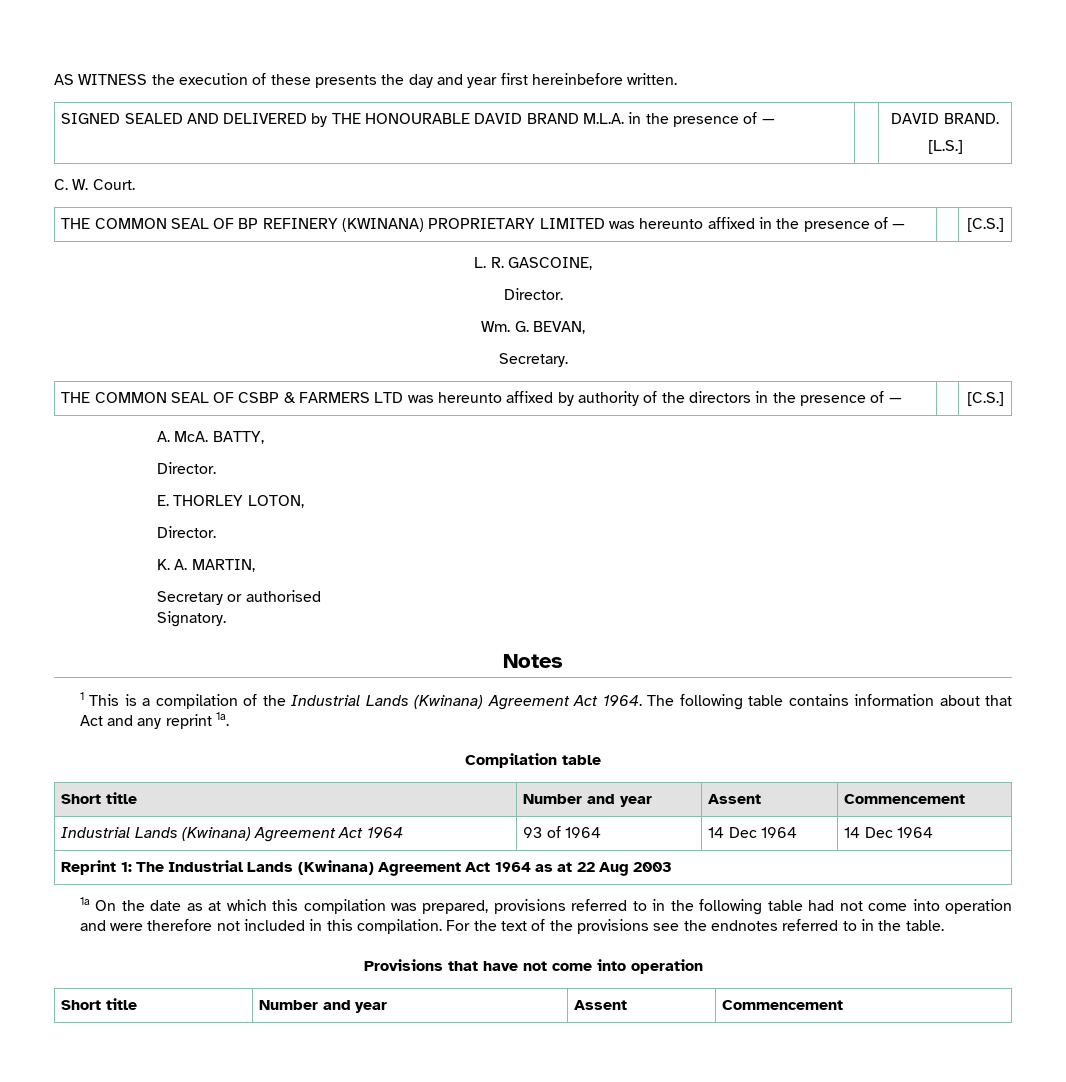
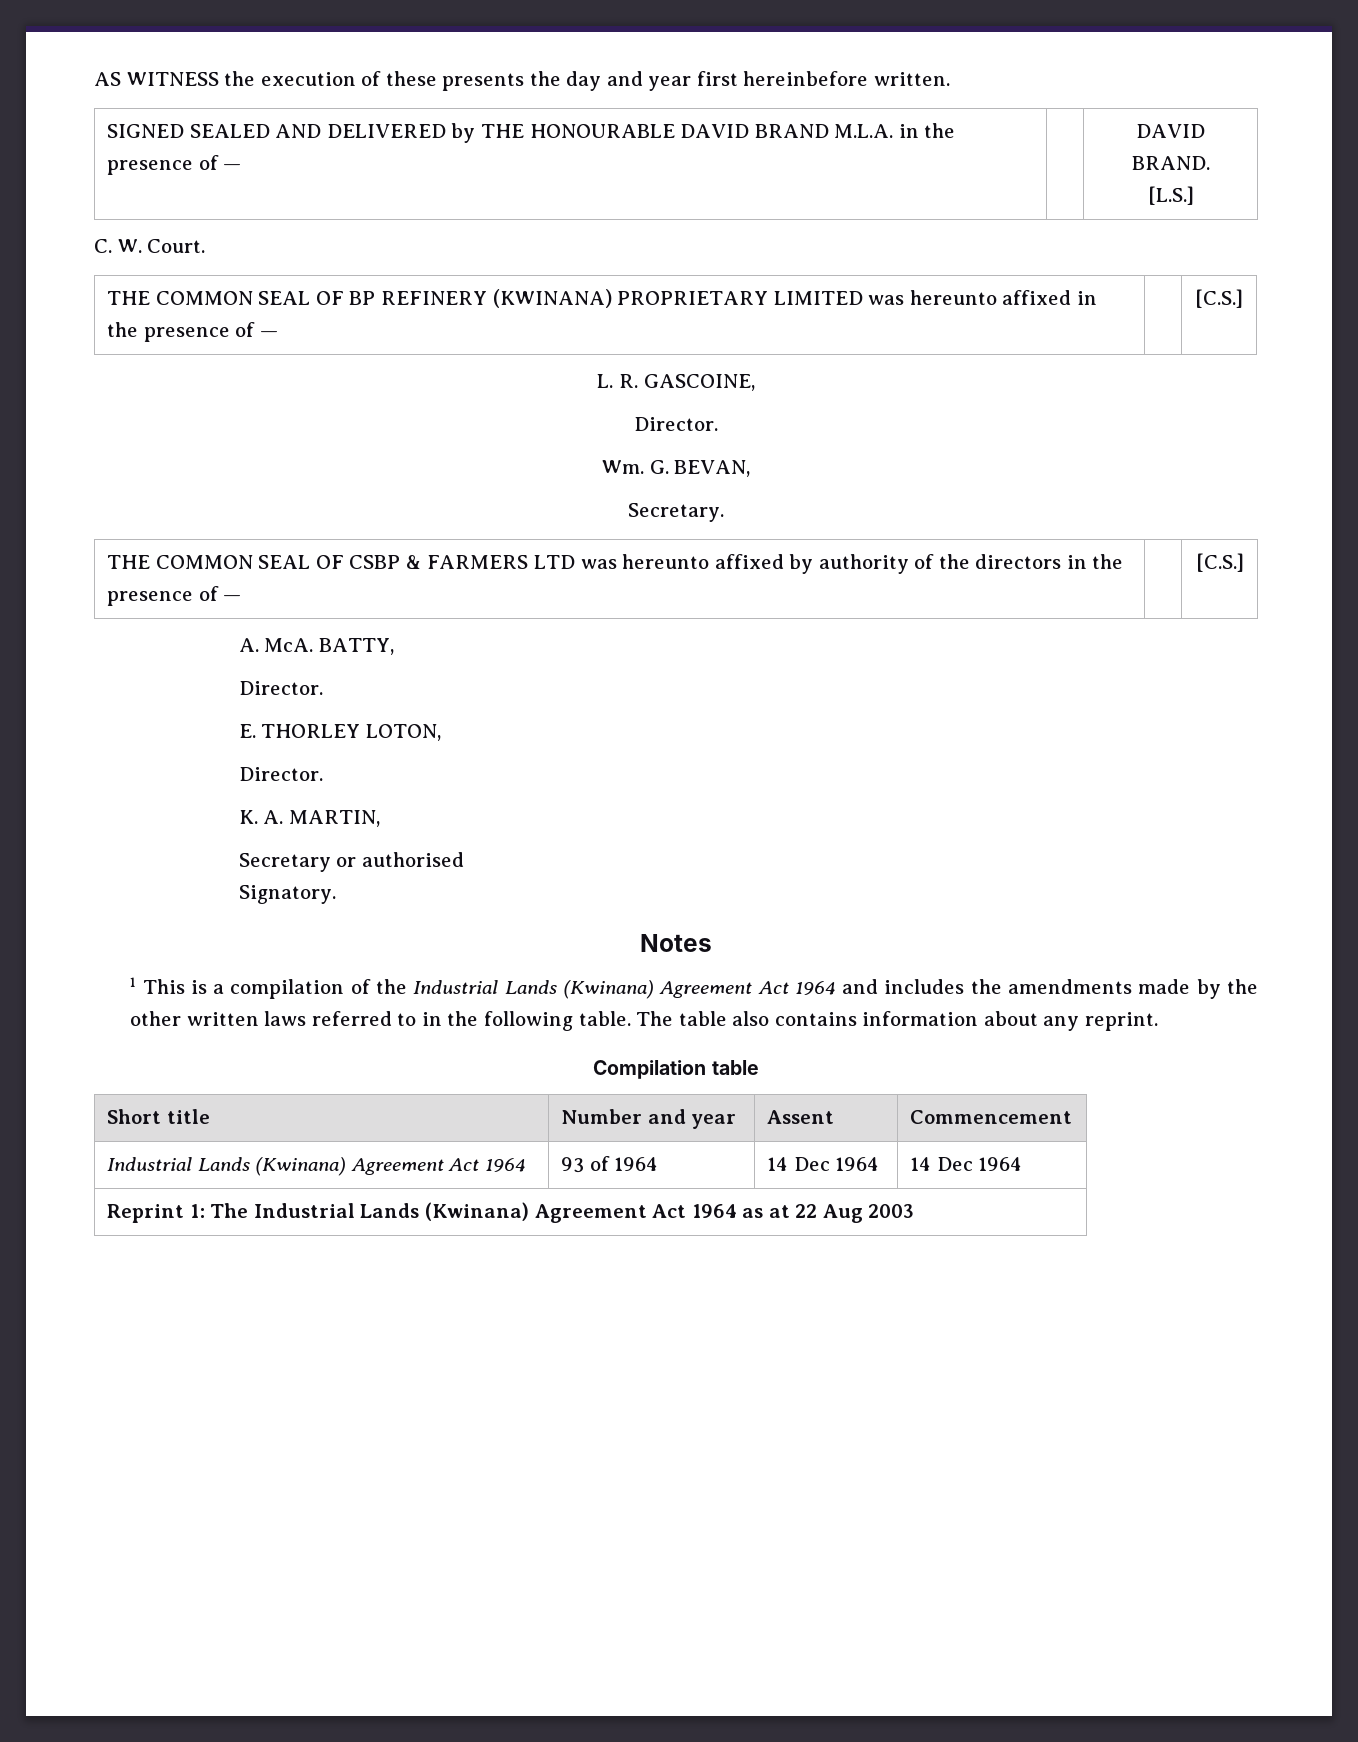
- 1 This is a compilation of the Industrial Lands (Kwinana) Agreement Act 1964. The following table contains information about that Act and any reprint 1a.
+ 1 This is a compilation of the Industrial Lands (Kwinana) Agreement Act 1964 and includes the amendments made by the other written laws referred to in the following table. The table also contains information about any reprint.
- 1a On the date as at which this compilation was prepared, provisions referred to in the following table had not come into operation and were therefore not included in this compilation. For the text of the provisions see the endnotes referred to in the table.
- Provisions that have not come into operation
- Short title | Number and year | Assent | Commencement

